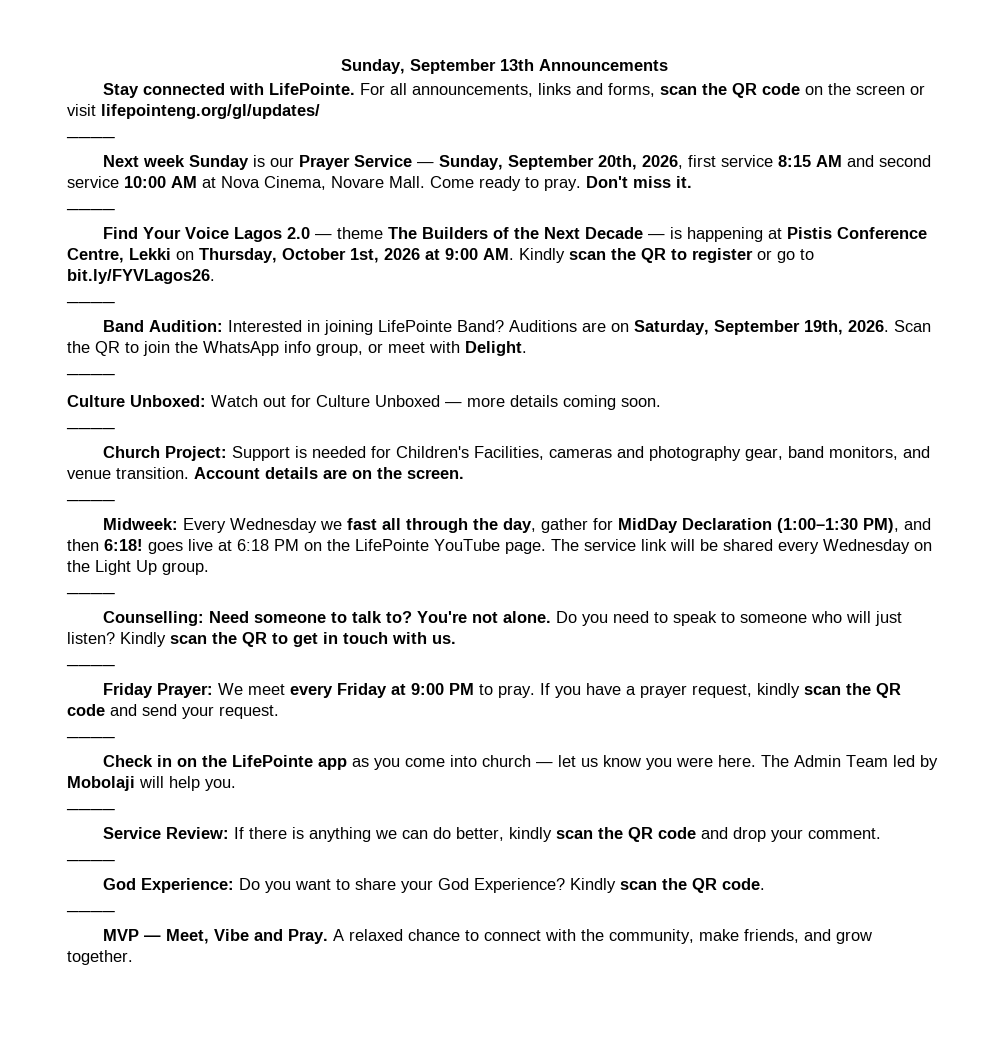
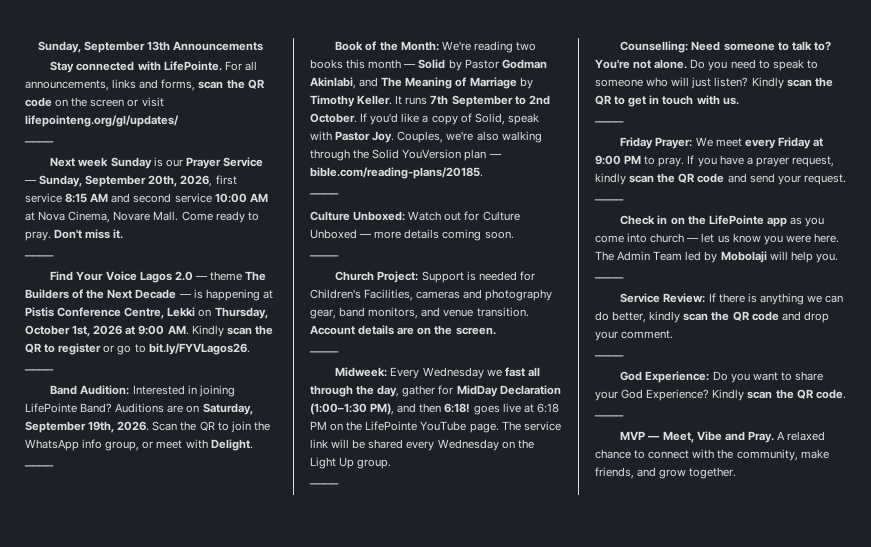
+ Book of the Month: We're reading two books this month — Solid by Pastor Godman Akinlabi, and The Meaning of Marriage by Timothy Keller. It runs 7th September to 2nd October. If you'd like a copy of Solid, speak with Pastor Joy. Couples, we're also walking through the Solid YouVersion plan — bible.com/reading-plans/20185.
+ ────

